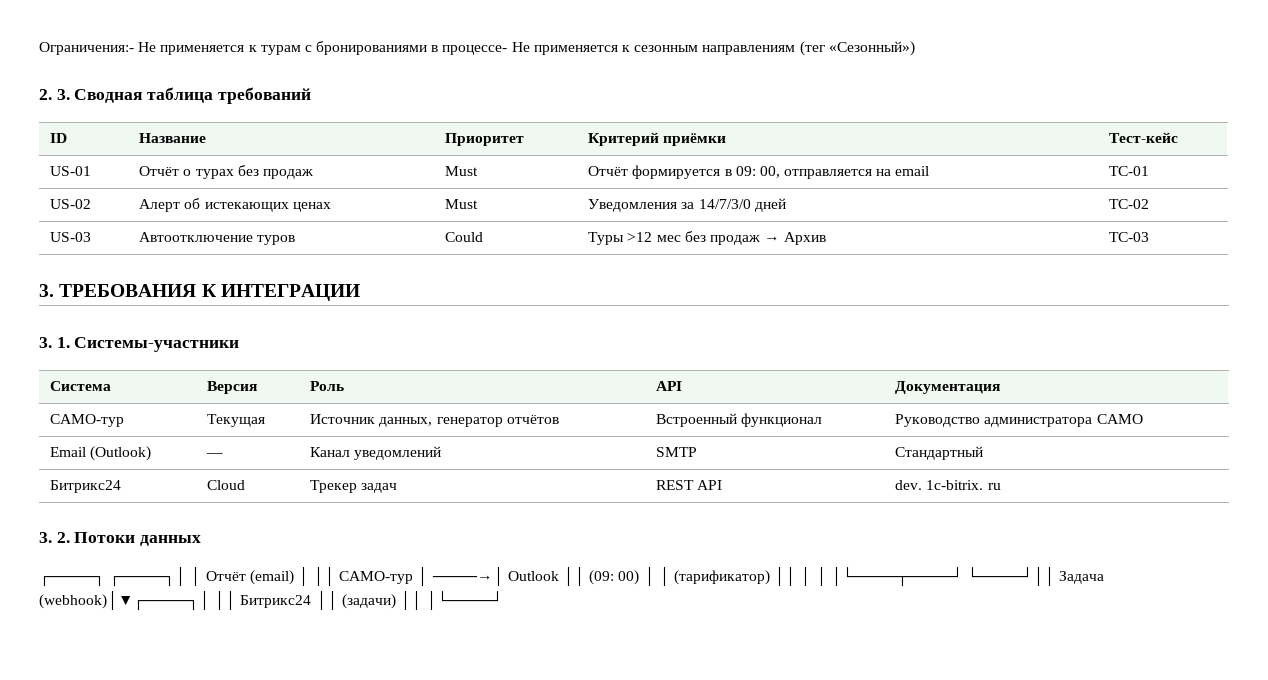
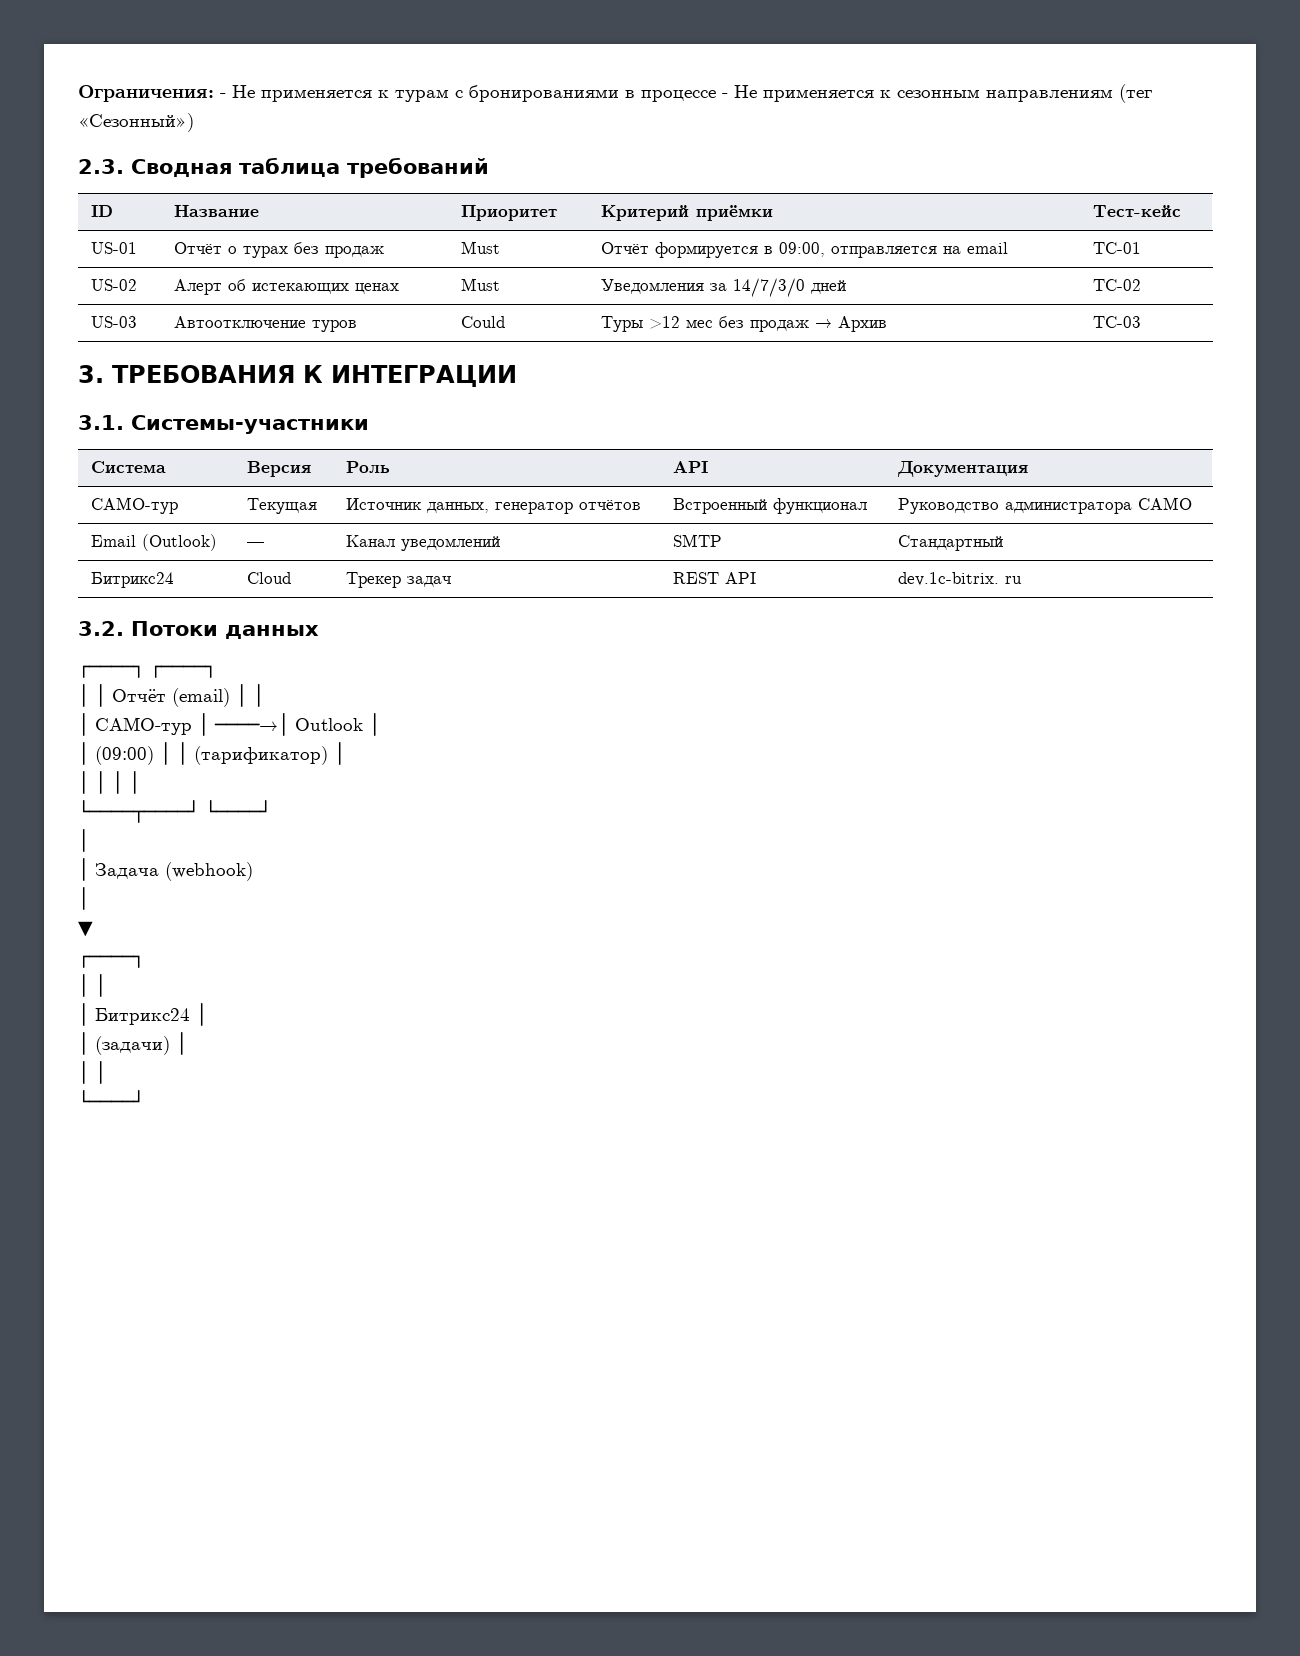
- Ограничения:- Не применяется к турам с бронированиями в процессе- Не применяется к сезонным направлениям (тег «Сезонный»)
+ Ограничения: - Не применяется к турам с бронированиями в процессе - Не применяется к сезонным направлениям (тег «Сезонный»)
- 2. 3. Сводная таблица требований
+ 2.3. Сводная таблица требований
- US-01 | Отчёт о турах без продаж | Must | Отчёт формируется в 09: 00, отправляется на email | TC-01
+ US-01 | Отчёт о турах без продаж | Must | Отчёт формируется в 09:00, отправляется на email | TC-01
- 3. 1. Системы-участники
+ 3.1. Системы-участники
- Битрикс24 | Cloud | Трекер задач | REST API | dev. 1c-bitrix. ru
+ Битрикс24 | Cloud | Трекер задач | REST API | dev.1c-bitrix. ru
- 3. 2. Потоки данных
+ 3.2. Потоки данных
- ┌────┐ ┌────┐│ │ Отчёт (email) │ ││ САМО-тур │ ────→│ Outlook ││ (09: 00) │ │ (тарификатор) ││ │ │ │└────┬────┘ └────┘││ Задача (webhook)│▼┌────┐│ ││ Битрикс24 ││ (задачи) ││ │└────┘
+ ┌────┐ ┌────┐
+ │ │ Отчёт (email) │ │
+ │ САМО-тур │ ────→│ Outlook │
+ │ (09:00) │ │ (тарификатор) │
+ │ │ │ │
+ └────┬────┘ └────┘
+ │
+ │ Задача (webhook)
+ │
+ ▼
+ ┌────┐
+ │ │
+ │ Битрикс24 │
+ │ (задачи) │
+ │ │
+ └────┘

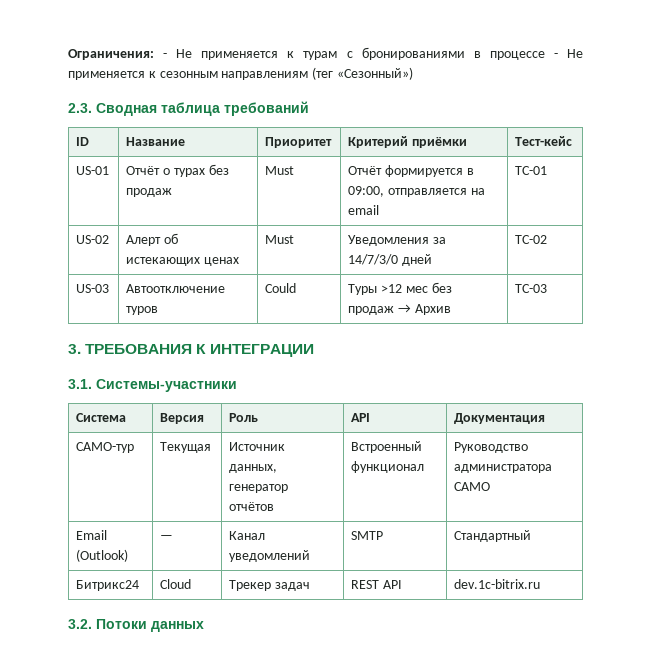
- Битрикс24 | Cloud | Трекер задач | REST API | dev.1c-bitrix. ru
+ Битрикс24 | Cloud | Трекер задач | REST API | dev.1c-bitrix.ru
- ┌────┐ ┌────┐
- │ │ Отчёт (email) │ │
- │ САМО-тур │ ────→│ Outlook │
- │ (09:00) │ │ (тарификатор) │
- │ │ │ │
- └────┬────┘ └────┘
- │
- │ Задача (webhook)
- │
- ▼
- ┌────┐
- │ │
- │ Битрикс24 │
- │ (задачи) │
- │ │
- └────┘

